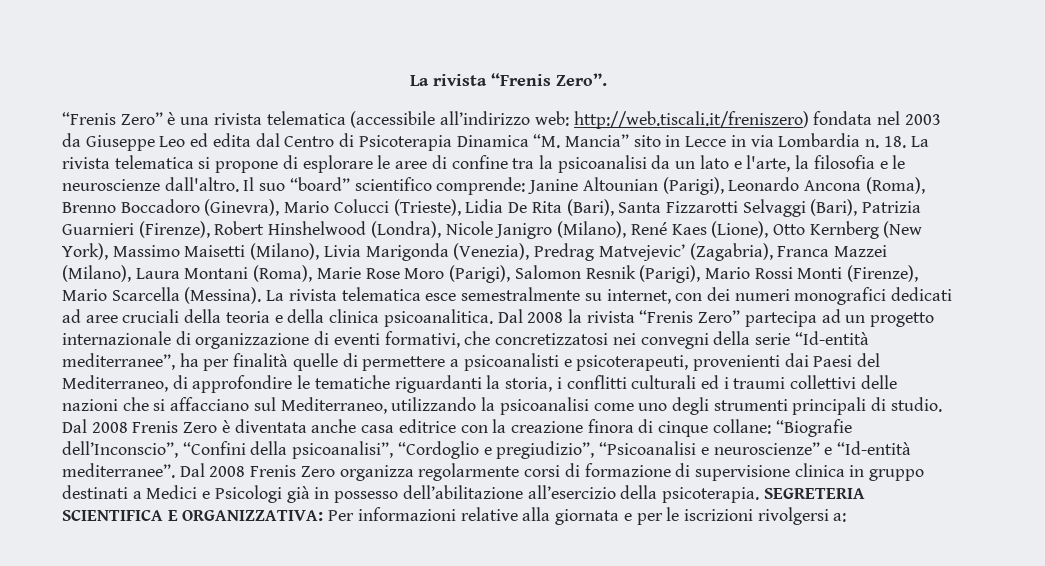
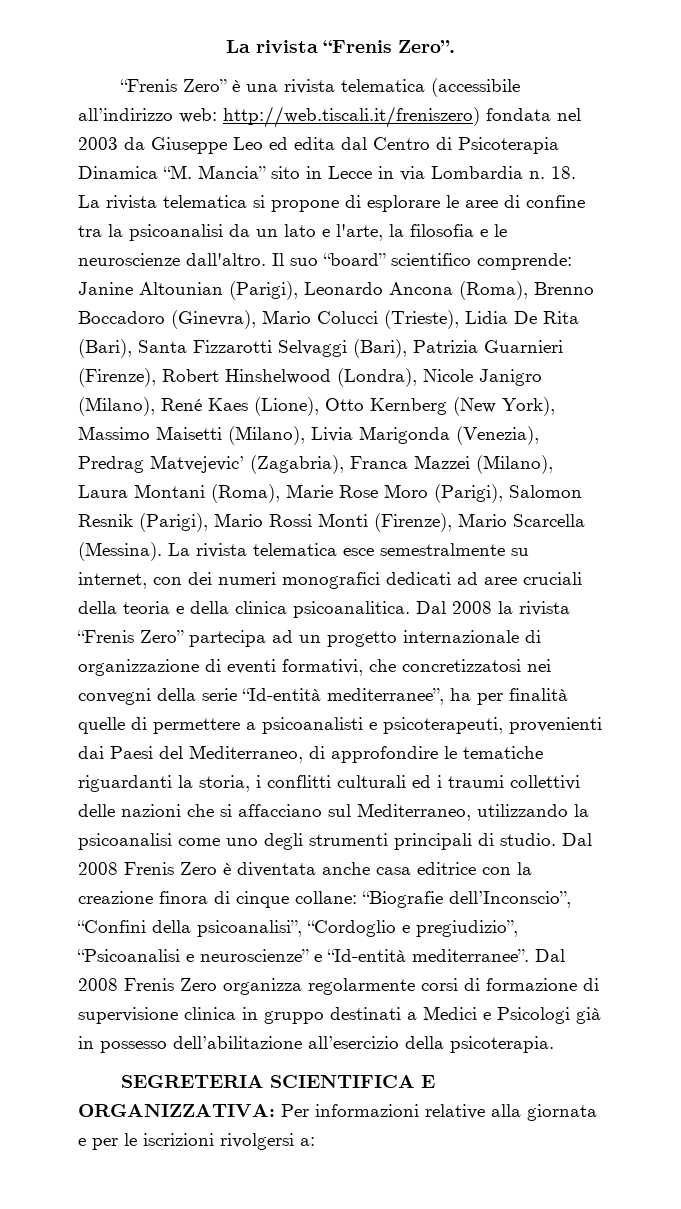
- Dal 2008 Frenis Zero organizza regolarmente corsi di formazione di supervisione clinica in gruppo destinati a Medici e Psicologi già in possesso dell’abilitazione all’esercizio della psicoterapia. SEGRETERIA SCIENTIFICA E ORGANIZZATIVA: Per informazioni relative alla giornata e per le iscrizioni rivolgersi a:
+ Dal 2008 Frenis Zero organizza regolarmente corsi di formazione di supervisione clinica in gruppo destinati a Medici e Psicologi già in possesso dell’abilitazione all’esercizio della psicoterapia.
+ SEGRETERIA SCIENTIFICA E ORGANIZZATIVA: Per informazioni relative alla giornata e per le iscrizioni rivolgersi a:

